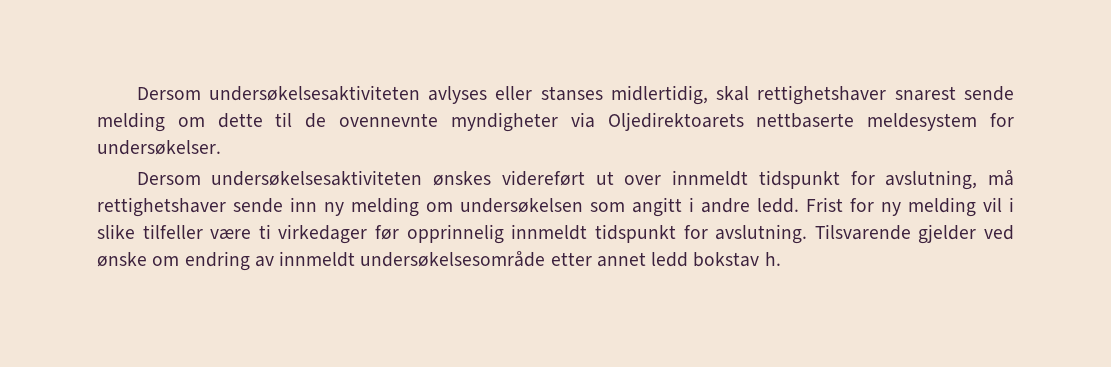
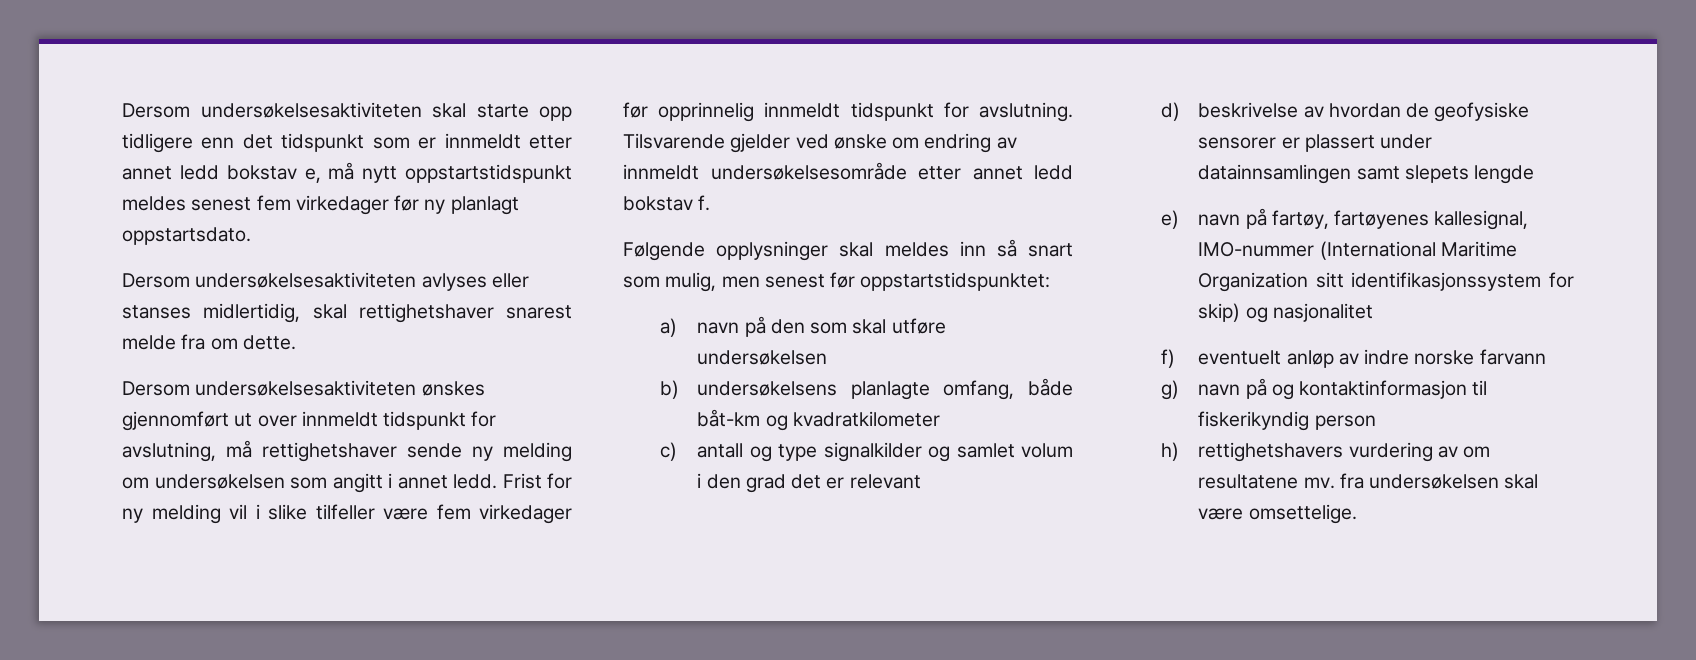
- Dersom undersøkelsesaktiviteten avlyses eller stanses midlertidig, skal rettighetshaver snarest sende melding om dette til de ovennevnte myndigheter via Oljedirektoarets nettbaserte meldesystem for undersøkelser.
+ Dersom undersøkelsesaktiviteten skal starte opp tidligere enn det tidspunkt som er innmeldt etter annet ledd bokstav e, må nytt oppstartstidspunkt meldes senest fem virkedager før ny planlagt oppstartsdato.
+ Dersom undersøkelsesaktiviteten avlyses eller stanses midlertidig, skal rettighetshaver snarest melde fra om dette.
- Dersom undersøkelsesaktiviteten ønskes videreført ut over innmeldt tidspunkt for avslutning, må rettighetshaver sende inn ny melding om undersøkelsen som angitt i andre ledd.
+ Dersom undersøkelsesaktiviteten ønskes gjennomført ut over innmeldt tidspunkt for avslutning, må rettighetshaver sende ny melding om undersøkelsen som angitt i annet ledd.
- Frist for ny melding vil i slike tilfeller være ti virkedager før opprinnelig innmeldt tidspunkt for avslutning.
+ Frist for ny melding vil i slike tilfeller være fem virkedager før opprinnelig innmeldt tidspunkt for avslutning.
- Tilsvarende gjelder ved ønske om endring av innmeldt undersøkelsesområde etter annet ledd bokstav h.
+ Tilsvarende gjelder ved ønske om endring av innmeldt undersøkelsesområde etter annet ledd bokstav f.
+ Følgende opplysninger skal meldes inn så snart som mulig, men senest før oppstartstidspunktet:
+ a) navn på den som skal utføre undersøkelsen
+ b) undersøkelsens planlagte omfang, både båt-km og kvadratkilometer
+ c) antall og type signalkilder og samlet volum i den grad det er relevant
+ d) beskrivelse av hvordan de geofysiske sensorer er plassert under datainnsamlingen samt slepets lengde
+ e) navn på fartøy, fartøyenes kallesignal, IMO-nummer (International Maritime Organization sitt identifikasjonssystem for skip) og nasjonalitet
+ f) eventuelt anløp av indre norske farvann
+ g) navn på og kontaktinformasjon til fiskerikyndig person
+ h) rettighetshavers vurdering av om resultatene mv. fra undersøkelsen skal være omsettelige.

